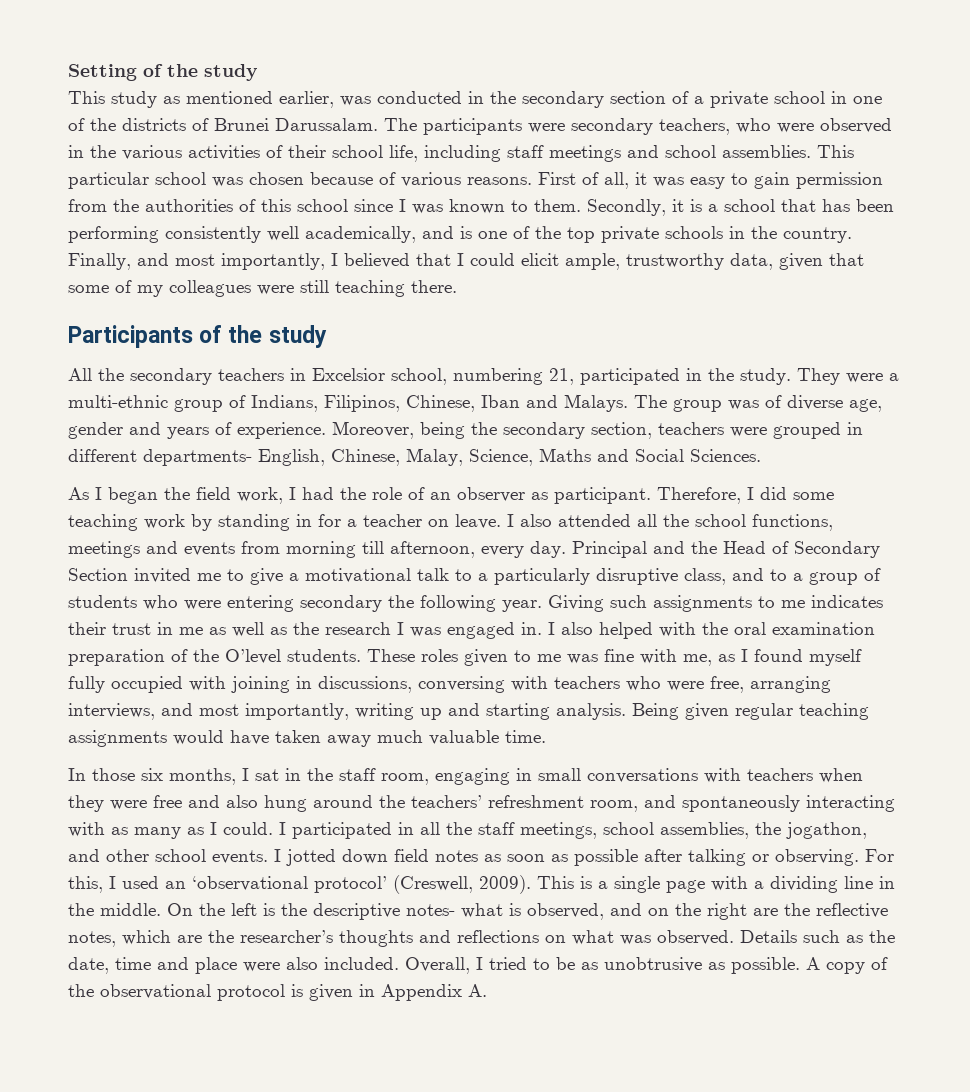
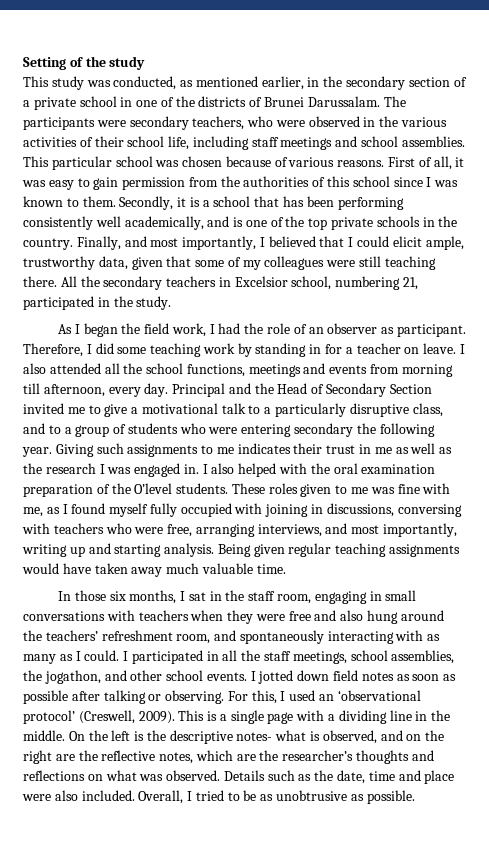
- This study as mentioned earlier, was conducted in the secondary section of a private school in one of the districts of Brunei Darussalam.
+ This study was conducted, as mentioned earlier, in the secondary section of a private school in one of the districts of Brunei Darussalam.
- Finally, and most importantly, I believed that I could elicit ample, trustworthy data, given that some of my colleagues were still teaching there.
- Participants of the study
- All the secondary teachers in Excelsior school, numbering 21, participated in the study. They were a multi-ethnic group of Indians, Filipinos, Chinese, Iban and Malays. The group was of diverse age, gender and years of experience. Moreover, being the secondary section, teachers were grouped in different departments- English, Chinese, Malay, Science, Maths and Social Sciences.
+ Finally, and most importantly, I believed that I could elicit ample, trustworthy data, given that some of my colleagues were still teaching there. All the secondary teachers in Excelsior school, numbering 21, participated in the study.
- A copy of the observational protocol is given in Appendix A.

